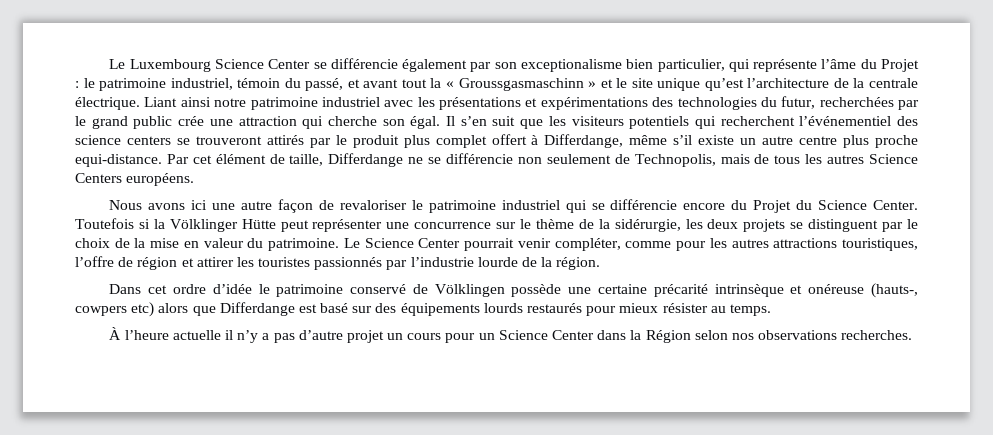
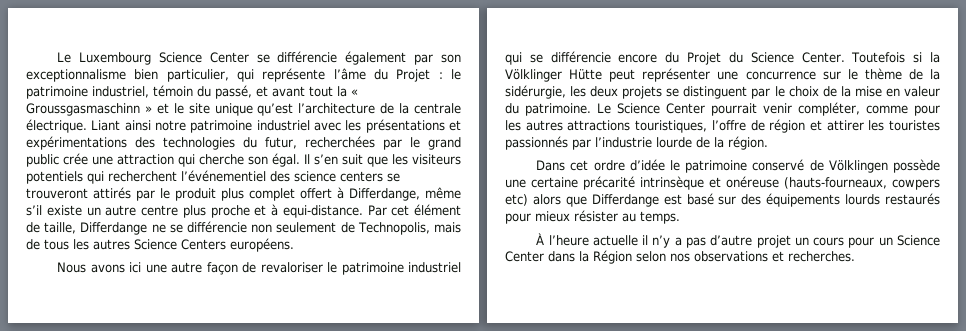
- Le Luxembourg Science Center se différencie également par son exceptionalisme bien particulier, qui représente l’âme du Projet : le patrimoine industriel, témoin du passé, et avant tout la « Groussgasmaschinn » et le site unique qu’est l’architecture de la centrale électrique.
+ Le Luxembourg Science Center se différencie également par son exceptionnalisme bien particulier, qui représente l’âme du Projet : le patrimoine industriel, témoin du passé, et avant tout la « Groussgasmaschinn » et le site unique qu’est l’architecture de la centrale électrique.
- Il s’en suit que les visiteurs potentiels qui recherchent l’événementiel des science centers se trouveront attirés par le produit plus complet offert à Differdange, même s’il existe un autre centre plus proche equi-distance.
+ Il s’en suit que les visiteurs potentiels qui recherchent l’événementiel des science centers se trouveront attirés par le produit plus complet offert à Differdange, même s’il existe un autre centre plus proche et à equi-distance.
- Dans cet ordre d’idée le patrimoine conservé de Völklingen possède une certaine précarité intrinsèque et onéreuse (hauts-, cowpers etc) alors que Differdange est basé sur des équipements lourds restaurés pour mieux résister au temps.
+ Dans cet ordre d’idée le patrimoine conservé de Völklingen possède une certaine précarité intrinsèque et onéreuse (hauts-fourneaux, cowpers etc) alors que Differdange est basé sur des équipements lourds restaurés pour mieux résister au temps.
- À l’heure actuelle il n’y a pas d’autre projet un cours pour un Science Center dans la Région selon nos observations recherches.
+ À l’heure actuelle il n’y a pas d’autre projet un cours pour un Science Center dans la Région selon nos observations et recherches.

